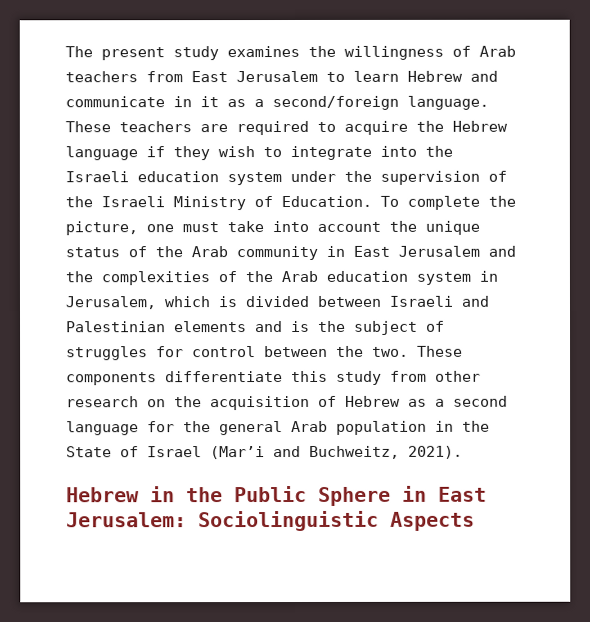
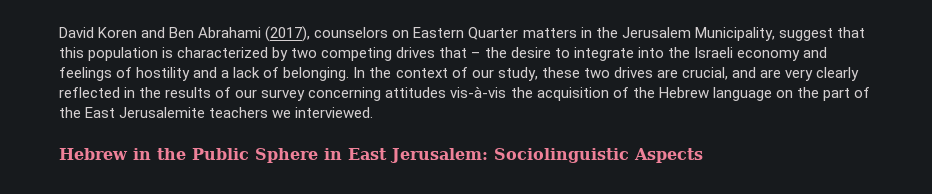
- The present study examines the willingness of Arab teachers from East Jerusalem to learn Hebrew and communicate in it as a second/foreign language. These teachers are required to acquire the Hebrew language if they wish to integrate into the Israeli education system under the supervision of the Israeli Ministry of Education. To complete the picture, one must take into account the unique status of the Arab community in East Jerusalem and the complexities of the Arab education system in Jerusalem, which is divided between Israeli and Palestinian elements and is the subject of struggles for control between the two. These components differentiate this study from other research on the acquisition of Hebrew as a second language for the general Arab population in the State of Israel (Mar’i and Buchweitz, 2021).
+ David Koren and Ben Abrahami (2017), counselors on Eastern Quarter matters in the Jerusalem Municipality, suggest that this population is characterized by two competing drives that – the desire to integrate into the Israeli economy and feelings of hostility and a lack of belonging. In the context of our study, these two drives are crucial, and are very clearly reflected in the results of our survey concerning attitudes vis-à-vis the acquisition of the Hebrew language on the part of the East Jerusalemite teachers we interviewed.

